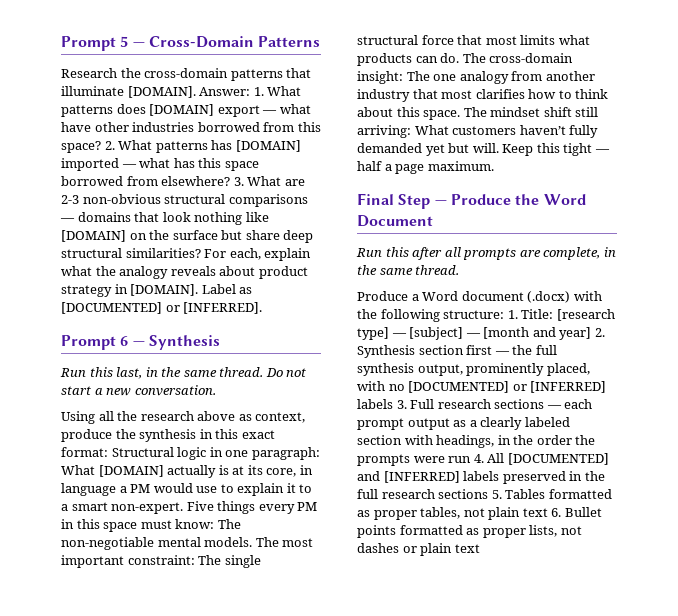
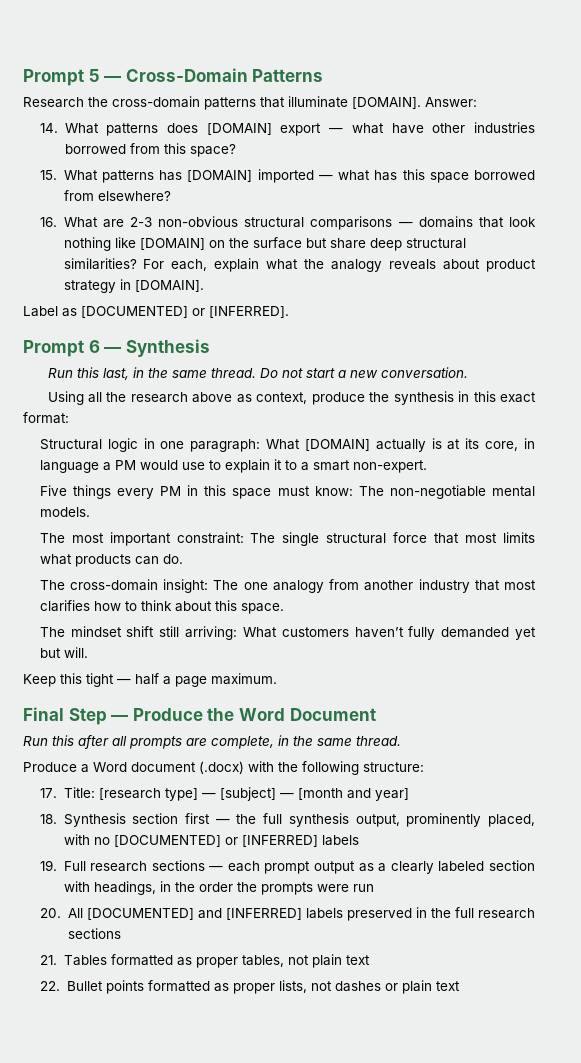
- Answer: 1. What patterns does [DOMAIN] export — what have other industries borrowed from this space? 2. What patterns has [DOMAIN] imported — what has this space borrowed from elsewhere? 3. What are 2-3 non-obvious structural comparisons — domains that look nothing like [DOMAIN] on the surface but share deep structural similarities?
+ Answer:
+ 14. What patterns does [DOMAIN] export — what have other industries borrowed from this space?
+ 15. What patterns has [DOMAIN] imported — what has this space borrowed from elsewhere?
+ 16. What are 2-3 non-obvious structural comparisons — domains that look nothing like [DOMAIN] on the surface but share deep structural similarities?
- For each, explain what the analogy reveals about product strategy in [DOMAIN]. Label as [DOCUMENTED] or [INFERRED].
+ For each, explain what the analogy reveals about product strategy in [DOMAIN].
+ Label as [DOCUMENTED] or [INFERRED].
- Using all the research above as context, produce the synthesis in this exact format: Structural logic in one paragraph:
+ Using all the research above as context, produce the synthesis in this exact format:
+ Structural logic in one paragraph:
- What [DOMAIN] actually is at its core, in language a PM would use to explain it to a smart non-expert. Five things every PM in this space must know:
+ What [DOMAIN] actually is at its core, in language a PM would use to explain it to a smart non-expert.
+ Five things every PM in this space must know:
- The non-negotiable mental models. The most important constraint:
+ The non-negotiable mental models.
+ The most important constraint:
- The single structural force that most limits what products can do. The cross-domain insight:
+ The single structural force that most limits what products can do.
+ The cross-domain insight:
- The one analogy from another industry that most clarifies how to think about this space. The mindset shift still arriving:
+ The one analogy from another industry that most clarifies how to think about this space.
+ The mindset shift still arriving:
- What customers haven’t fully demanded yet but will. Keep this tight — half a page maximum.
+ What customers haven’t fully demanded yet but will.
+ Keep this tight — half a page maximum.
- Produce a Word document (.docx) with the following structure: 1. Title:
+ Produce a Word document (.docx) with the following structure:
+ 17. Title:
- [research type] — [subject] — [month and year] 2. Synthesis section first — the full synthesis output, prominently placed, with no [DOCUMENTED] or [INFERRED] labels 3. Full research sections — each prompt output as a clearly labeled section with headings, in the order the prompts were run 4. All [DOCUMENTED] and [INFERRED] labels preserved in the full research sections 5. Tables formatted as proper tables, not plain text 6. Bullet points formatted as proper lists, not dashes or plain text
+ [research type] — [subject] — [month and year]
+ 18. Synthesis section first — the full synthesis output, prominently placed, with no [DOCUMENTED] or [INFERRED] labels
+ 19. Full research sections — each prompt output as a clearly labeled section with headings, in the order the prompts were run
+ 20. All [DOCUMENTED] and [INFERRED] labels preserved in the full research sections
+ 21. Tables formatted as proper tables, not plain text
+ 22. Bullet points formatted as proper lists, not dashes or plain text

